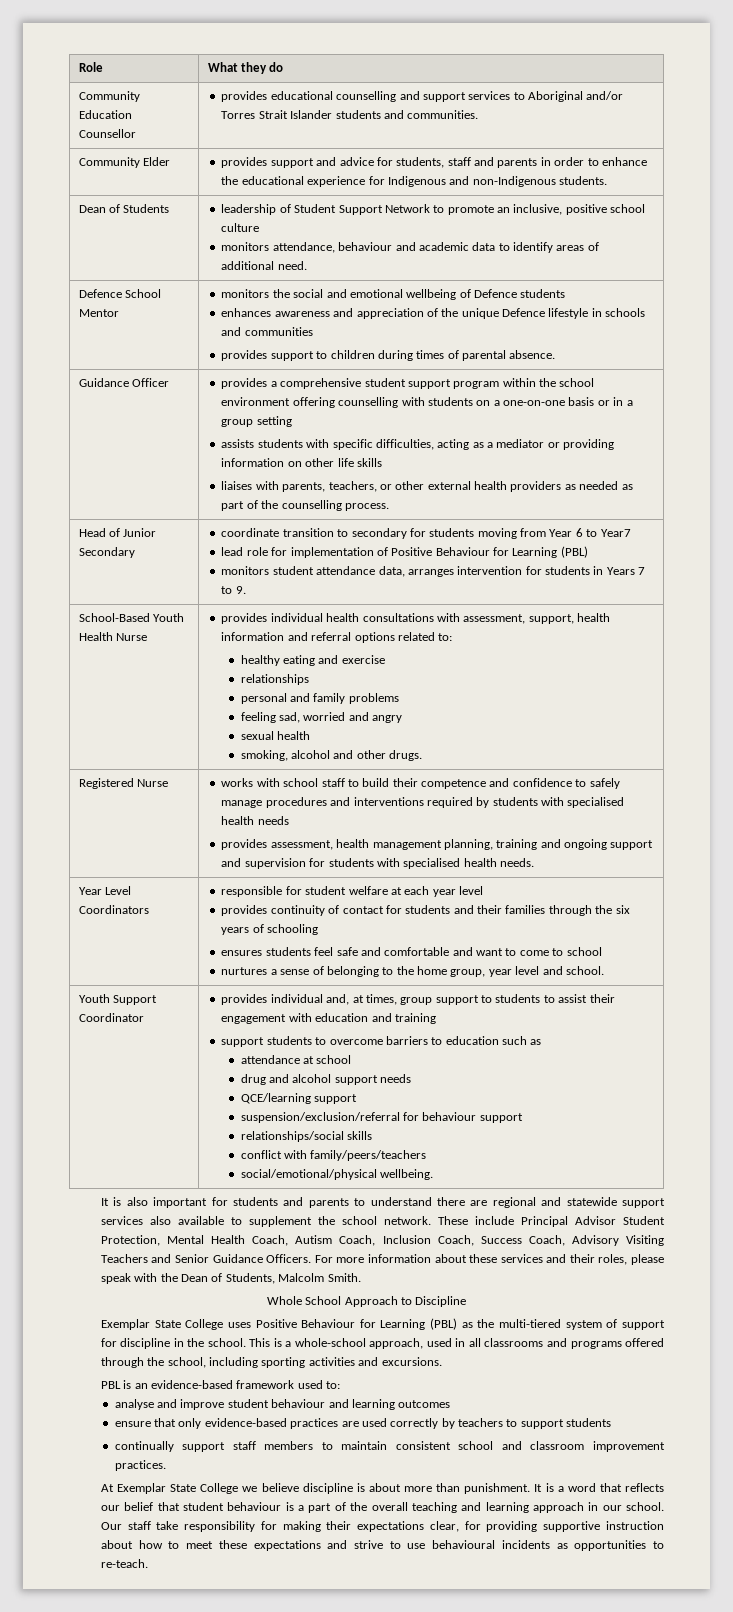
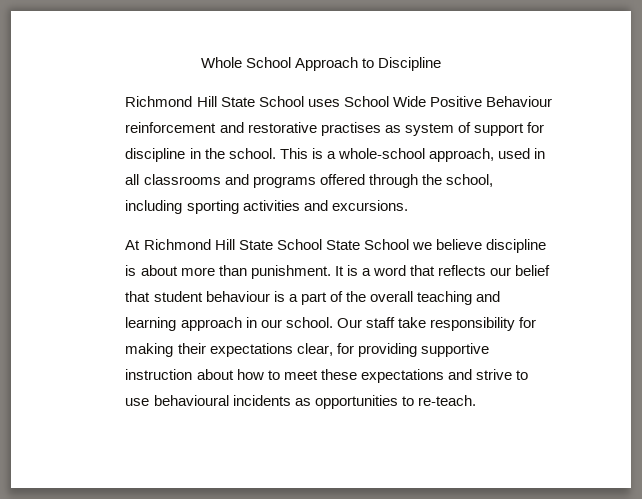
- Role | What they do
- Community Education Counsellor | provides educational counselling and support services to Aboriginal and/or Torres Strait Islander students and communities.
- Community Elder | provides support and advice for students, staff and parents in order to enhance the educational experience for Indigenous and non-Indigenous students.
- Dean of Students | leadership of Student Support Network to promote an inclusive, positive school culture
- monitors attendance, behaviour and academic data to identify areas of additional need.
- Defence School Mentor | monitors the social and emotional wellbeing of Defence students
- enhances awareness and appreciation of the unique Defence lifestyle in schools and communities
- provides support to children during times of parental absence.
- Guidance Officer | provides a comprehensive student support program within the school environment offering counselling with students on a one-on-one basis or in a group setting
- assists students with specific difficulties, acting as a mediator or providing information on other life skills
- liaises with parents, teachers, or other external health providers as needed as part of the counselling process.
- Head of Junior Secondary | coordinate transition to secondary for students moving from Year 6 to Year7
- lead role for implementation of Positive Behaviour for Learning (PBL)
- monitors student attendance data, arranges intervention for students in Years 7 to 9.
- School-Based Youth Health Nurse | provides individual health consultations with assessment, support, health information and referral options related to:
- healthy eating and exercise
- relationships
- personal and family problems
- feeling sad, worried and angry
- sexual health
- smoking, alcohol and other drugs.
- Registered Nurse | works with school staff to build their competence and confidence to safely manage procedures and interventions required by students with specialised health needs
- provides assessment, health management planning, training and ongoing support and supervision for students with specialised health needs.
- Year Level Coordinators | responsible for student welfare at each year level
- provides continuity of contact for students and their families through the six years of schooling
- ensures students feel safe and comfortable and want to come to school
- nurtures a sense of belonging to the home group, year level and school.
- Youth Support Coordinator | provides individual and, at times, group support to students to assist their engagement with education and training
- support students to overcome barriers to education such as
- attendance at school
- drug and alcohol support needs
- QCE/learning support
- suspension/exclusion/referral for behaviour support
- relationships/social skills
- conflict with family/peers/teachers
- social/emotional/physical wellbeing.
- It is also important for students and parents to understand there are regional and statewide support services also available to supplement the school network. These include Principal Advisor Student Protection, Mental Health Coach, Autism Coach, Inclusion Coach, Success Coach, Advisory Visiting Teachers and Senior Guidance Officers. For more information about these services and their roles, please speak with the Dean of Students, Malcolm Smith.
- Exemplar State College uses Positive Behaviour for Learning (PBL) as the multi-tiered system of support for discipline in the school.
+ Richmond Hill State School uses School Wide Positive Behaviour reinforcement and restorative practises as system of support for discipline in the school.
- PBL is an evidence-based framework used to:
- analyse and improve student behaviour and learning outcomes
- ensure that only evidence-based practices are used correctly by teachers to support students
- continually support staff members to maintain consistent school and classroom improvement practices.
- At Exemplar State College we believe discipline is about more than punishment.
+ At Richmond Hill State School State School we believe discipline is about more than punishment.

